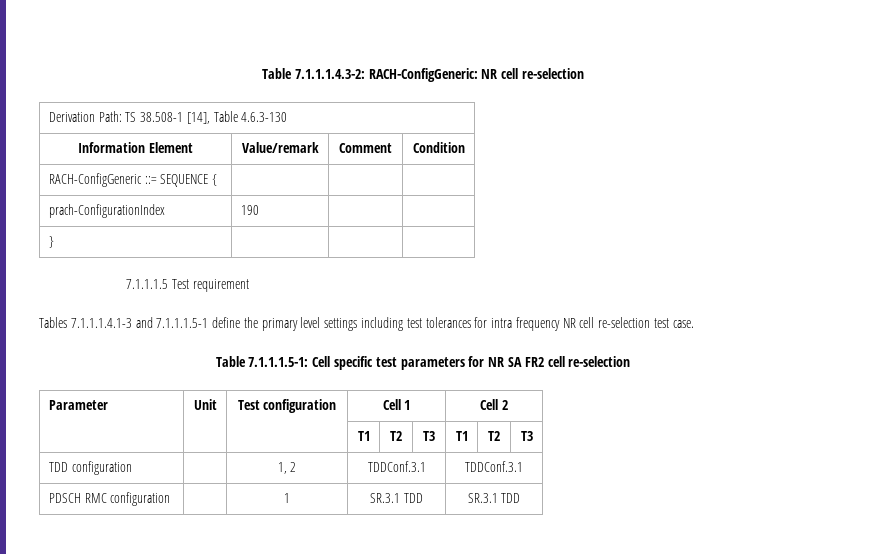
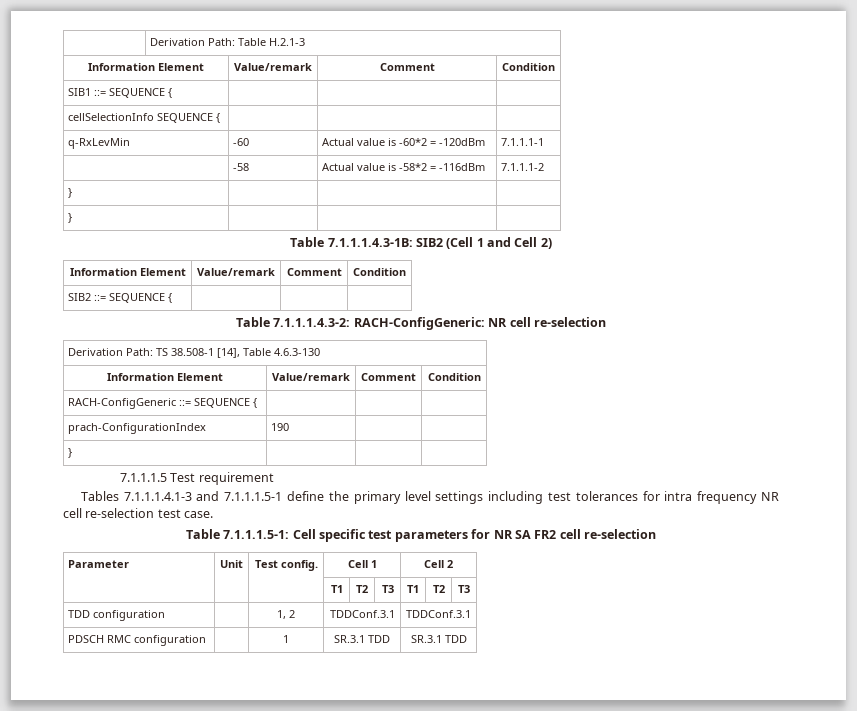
+ | Derivation Path: Table H.2.1-3
+ Information Element | Value/remark | Comment | Condition
+ SIB1 ::= SEQUENCE { | | |
+ cellSelectionInfo SEQUENCE { | | |
+ q-RxLevMin | -60 | Actual value is -60*2 = -120dBm | 7.1.1.1-1
+ | -58 | Actual value is -58*2 = -116dBm | 7.1.1.1-2
+ } | | |
+ } | | |
+ Table 7.1.1.1.4.3-1B: SIB2 (Cell 1 and Cell 2)
+ Information Element | Value/remark | Comment | Condition
+ SIB2 ::= SEQUENCE { | | |
- Parameter | Unit | Test configuration | Cell 1 | Cell 2
+ Parameter | Unit | Test config. | Cell 1 | Cell 2

